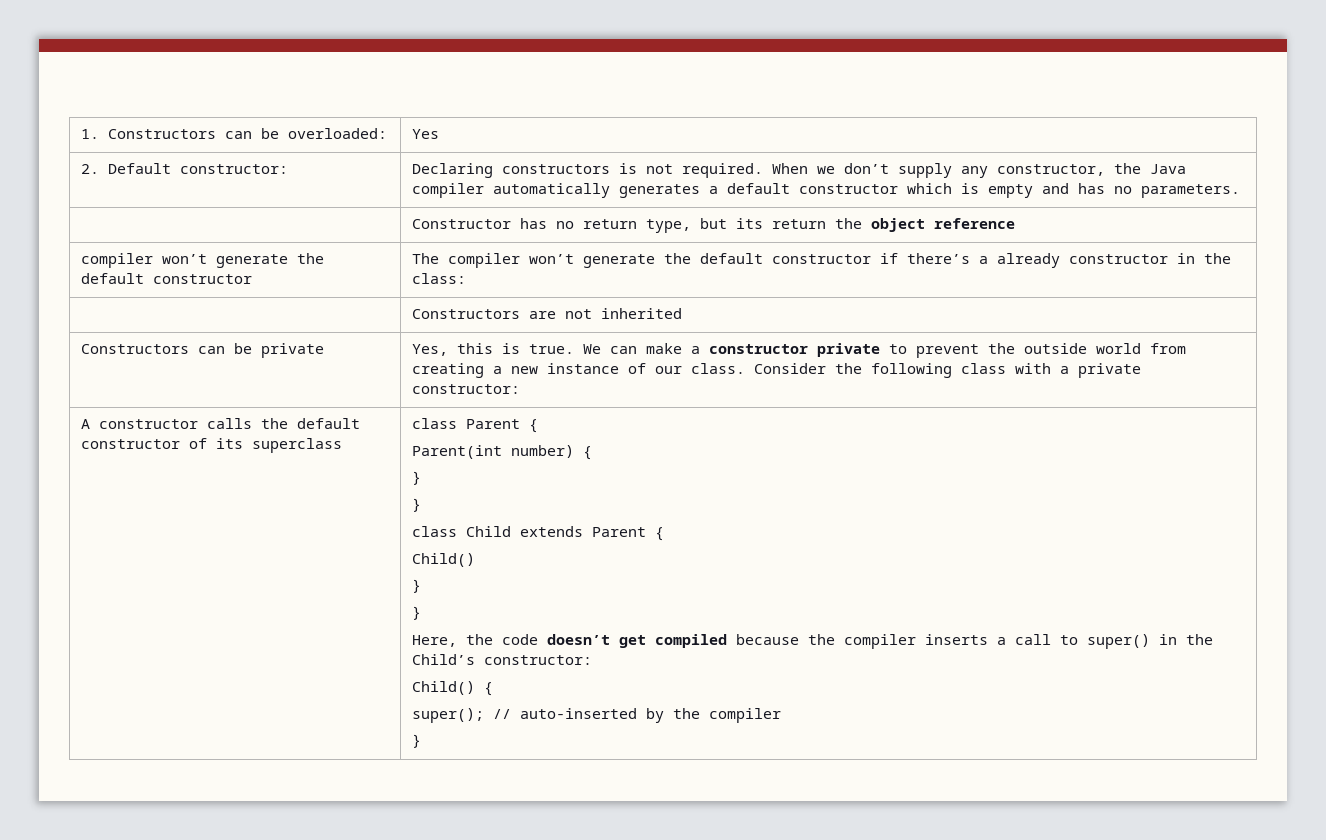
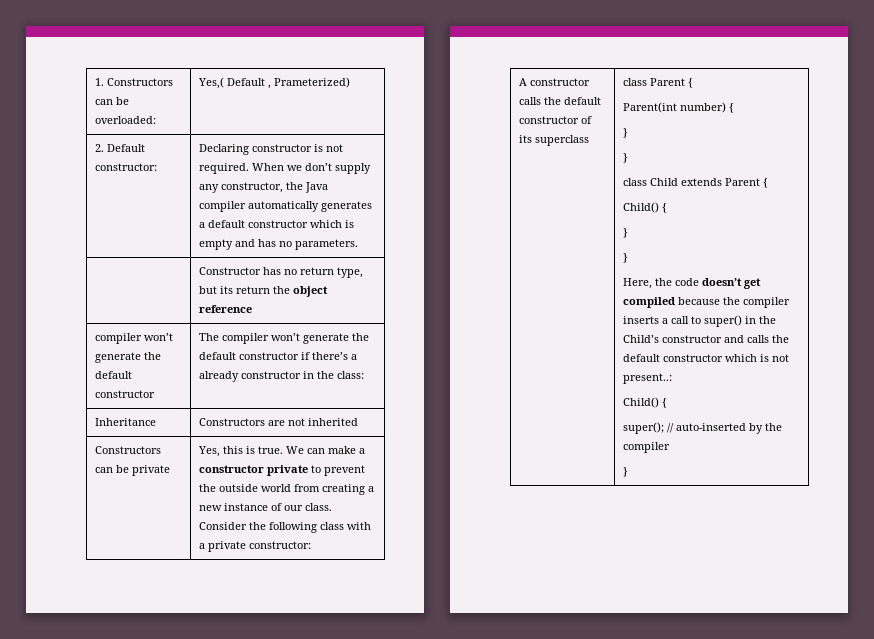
- 1. Constructors can be overloaded: | Yes
+ 1. Constructors can be overloaded: | Yes,( Default , Prameterized)
- 2. Default constructor: | Declaring constructors is not required. When we don’t supply any constructor, the Java compiler automatically generates a default constructor which is empty and has no parameters.
+ 2. Default constructor: | Declaring constructor is not required. When we don’t supply any constructor, the Java compiler automatically generates a default constructor which is empty and has no parameters.
- | Constructors are not inherited
+ Inheritance | Constructors are not inherited
  class Child extends Parent {
- Child()
+ Child() {
- Here, the code doesn’t get compiled because the compiler inserts a call to super() in the Child’s constructor:
+ Here, the code doesn’t get compiled because the compiler inserts a call to super() in the Child’s constructor and calls the default constructor which is not present..:

